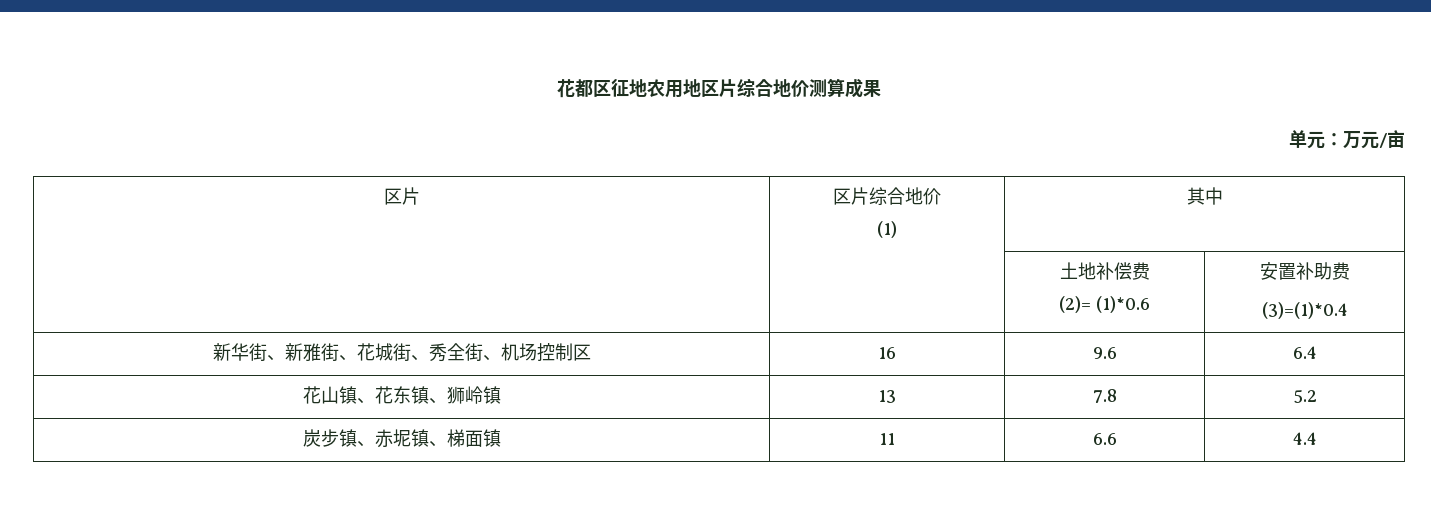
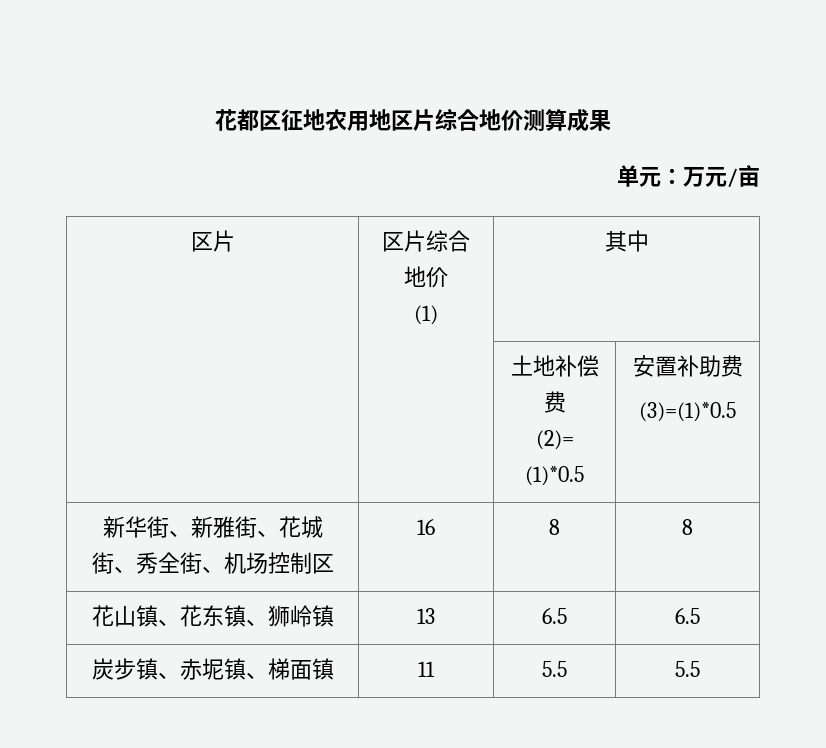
  | | 土地补偿费
- (2)= (1)*0.6 | 安置补助费
- (3)=(1)*0.4
+ (2)= (1)*0.5 | 安置补助费
+ (3)=(1)*0.5
- 新华街、新雅街、花城街、秀全街、机场控制区 | 16 | 9.6 | 6.4
+ 新华街、新雅街、花城街、秀全街、机场控制区 | 16 | 8 | 8
- 花山镇、花东镇、狮岭镇 | 13 | 7.8 | 5.2
+ 花山镇、花东镇、狮岭镇 | 13 | 6.5 | 6.5
- 炭步镇、赤坭镇、梯面镇 | 11 | 6.6 | 4.4
+ 炭步镇、赤坭镇、梯面镇 | 11 | 5.5 | 5.5

